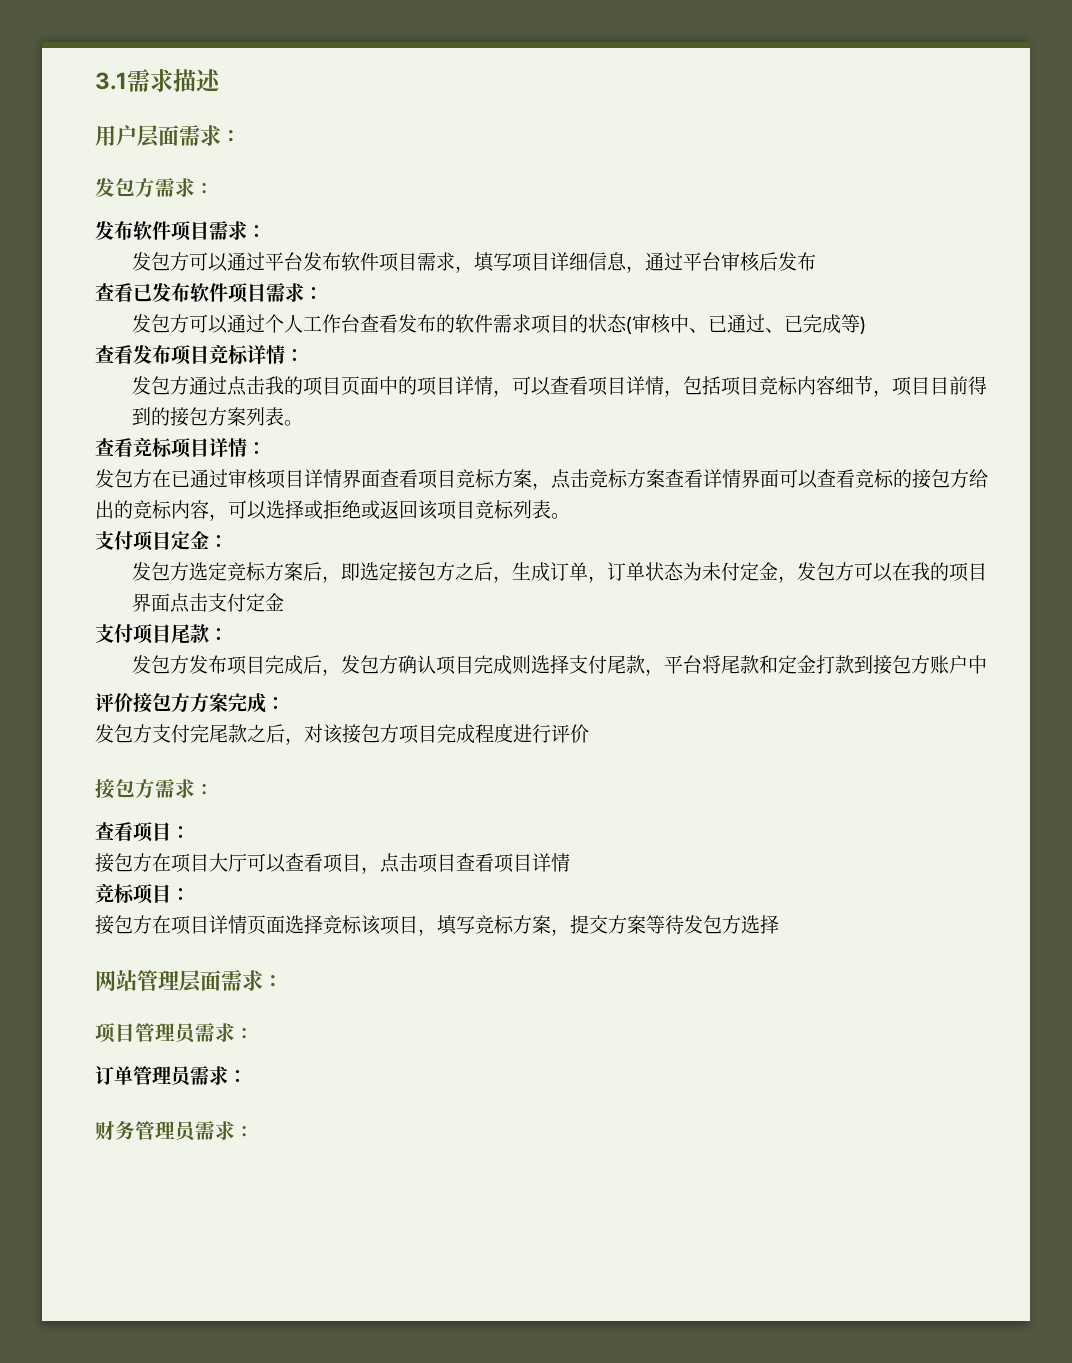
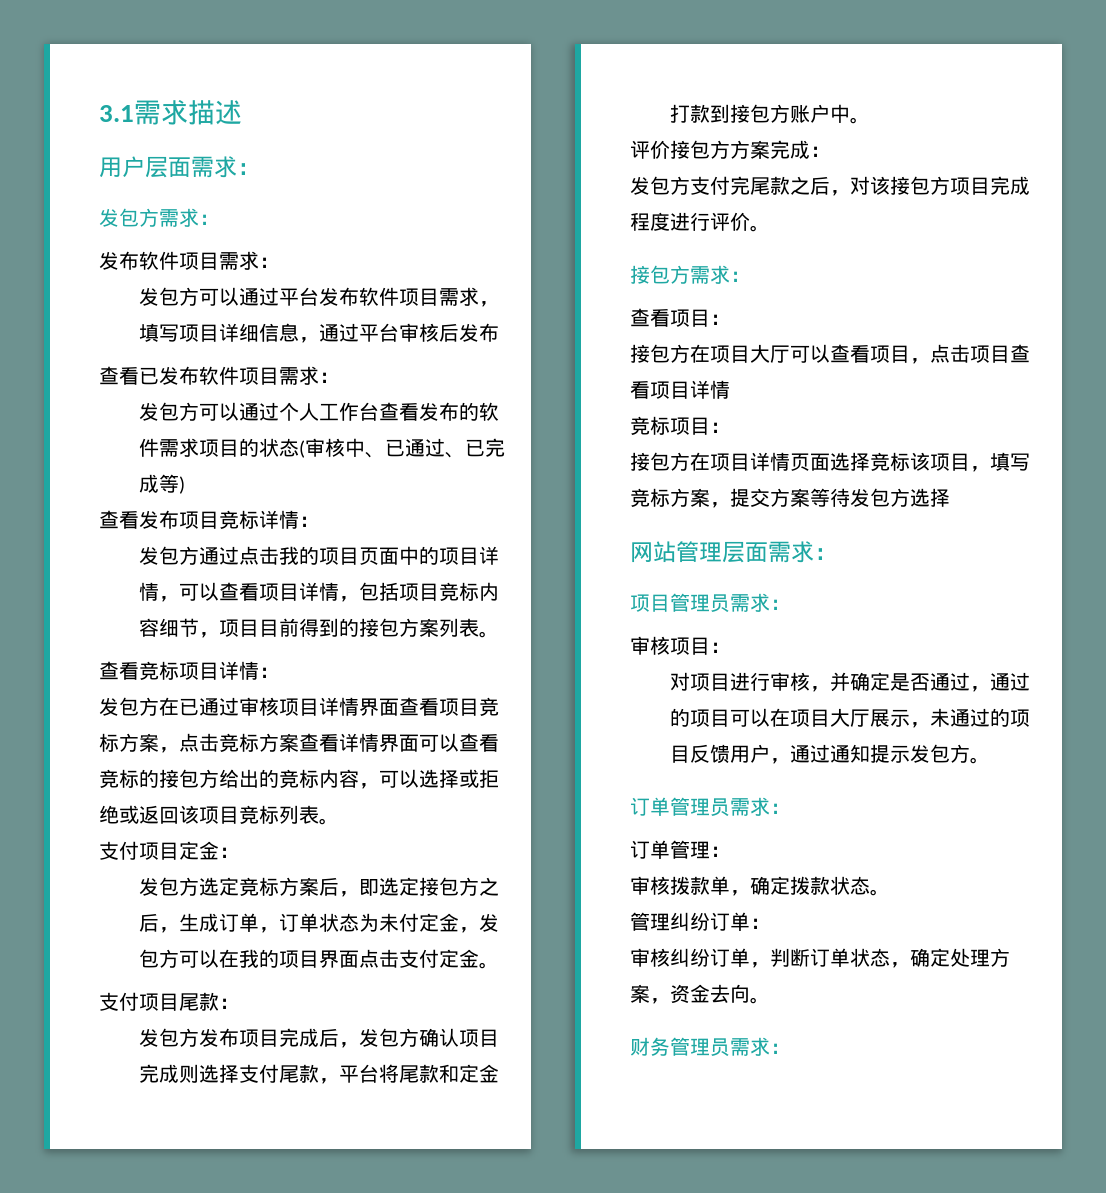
- 发包方选定竞标方案后，即选定接包方之后，生成订单，订单状态为未付定金，发包方可以在我的项目界面点击支付定金
+ 发包方选定竞标方案后，即选定接包方之后，生成订单，订单状态为未付定金，发包方可以在我的项目界面点击支付定金。
- 发包方发布项目完成后，发包方确认项目完成则选择支付尾款，平台将尾款和定金打款到接包方账户中
+ 发包方发布项目完成后，发包方确认项目完成则选择支付尾款，平台将尾款和定金打款到接包方账户中。
- 发包方支付完尾款之后，对该接包方项目完成程度进行评价
+ 发包方支付完尾款之后，对该接包方项目完成程度进行评价。
+ 审核项目：
+ 对项目进行审核，并确定是否通过，通过的项目可以在项目大厅展示，未通过的项目反馈用户，通过通知提示发包方。
  订单管理员需求：
+ 订单管理：
+ 审核拨款单，确定拨款状态。
+ 管理纠纷订单：
+ 审核纠纷订单，判断订单状态，确定处理方案，资金去向。

